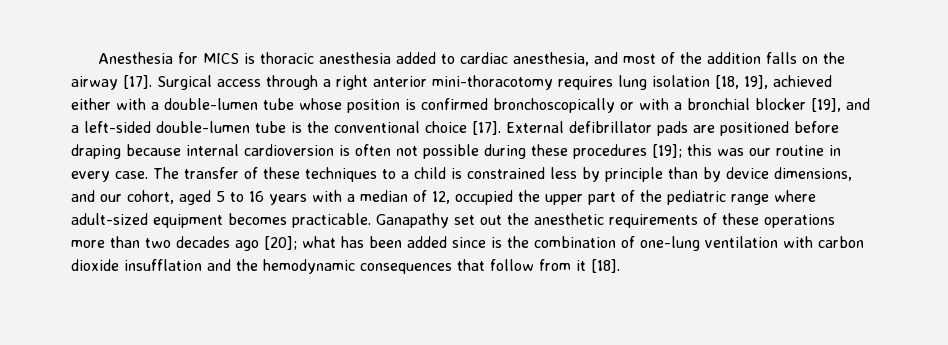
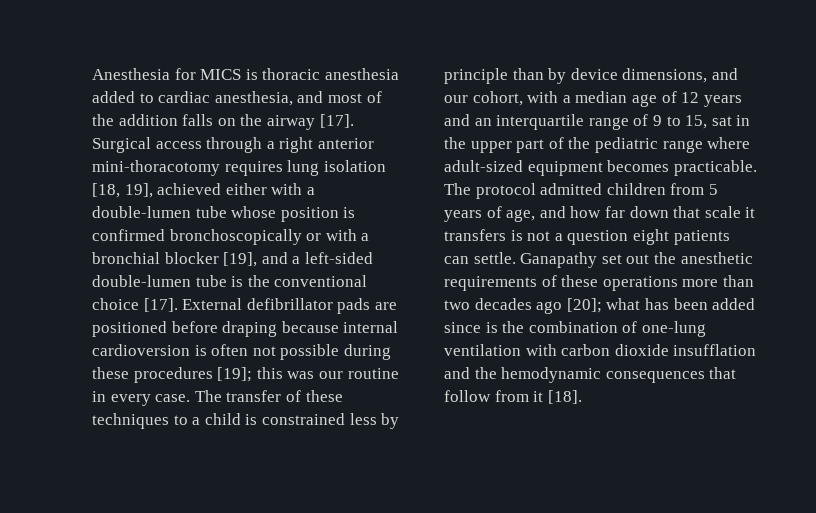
- The transfer of these techniques to a child is constrained less by principle than by device dimensions, and our cohort, aged 5 to 16 years with a median of 12, occupied the upper part of the pediatric range where adult-sized equipment becomes practicable.
+ The transfer of these techniques to a child is constrained less by principle than by device dimensions, and our cohort, with a median age of 12 years and an interquartile range of 9 to 15, sat in the upper part of the pediatric range where adult-sized equipment becomes practicable.
+ The protocol admitted children from 5 years of age, and how far down that scale it transfers is not a question eight patients can settle.

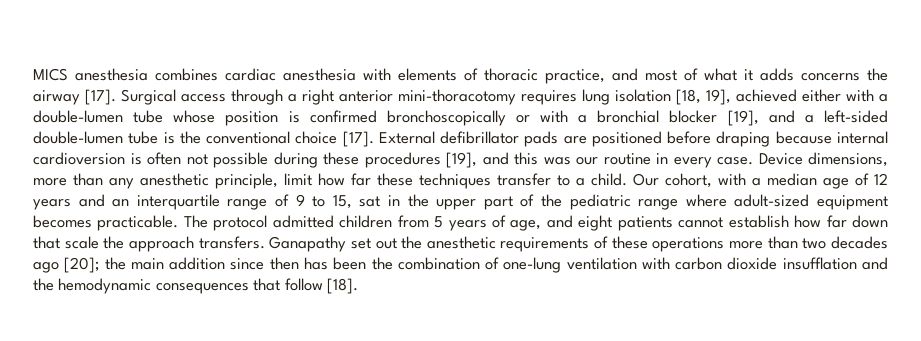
- Anesthesia for MICS is thoracic anesthesia added to cardiac anesthesia, and most of the addition falls on the airway [17].
+ MICS anesthesia combines cardiac anesthesia with elements of thoracic practice, and most of what it adds concerns the airway [17].
- External defibrillator pads are positioned before draping because internal cardioversion is often not possible during these procedures [19]; this was our routine in every case.
+ External defibrillator pads are positioned before draping because internal cardioversion is often not possible during these procedures [19], and this was our routine in every case.
- The transfer of these techniques to a child is constrained less by principle than by device dimensions, and our cohort, with a median age of 12 years and an interquartile range of 9 to 15, sat in the upper part of the pediatric range where adult-sized equipment becomes practicable.
+ Device dimensions, more than any anesthetic principle, limit how far these techniques transfer to a child. Our cohort, with a median age of 12 years and an interquartile range of 9 to 15, sat in the upper part of the pediatric range where adult-sized equipment becomes practicable.
- The protocol admitted children from 5 years of age, and how far down that scale it transfers is not a question eight patients can settle.
+ The protocol admitted children from 5 years of age, and eight patients cannot establish how far down that scale the approach transfers.
- Ganapathy set out the anesthetic requirements of these operations more than two decades ago [20]; what has been added since is the combination of one-lung ventilation with carbon dioxide insufflation and the hemodynamic consequences that follow from it [18].
+ Ganapathy set out the anesthetic requirements of these operations more than two decades ago [20]; the main addition since then has been the combination of one-lung ventilation with carbon dioxide insufflation and the hemodynamic consequences that follow [18].

